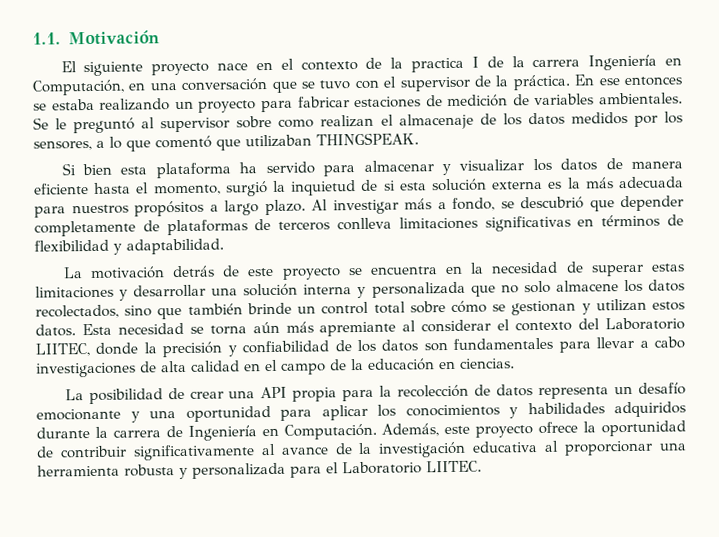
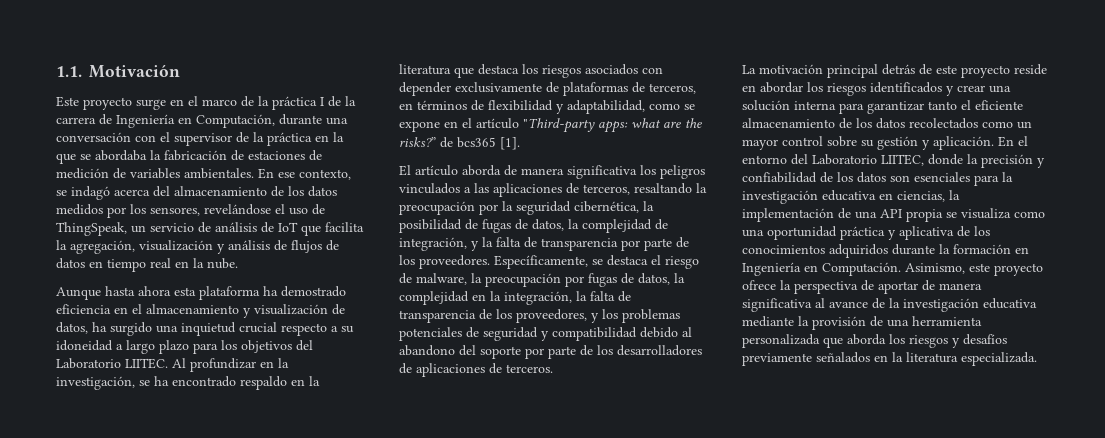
- El siguiente proyecto nace en el contexto de la practica I de la carrera Ingeniería en Computación, en una conversación que se tuvo con el supervisor de la práctica. En ese entonces se estaba realizando un proyecto para fabricar estaciones de medición de variables ambientales.
+ Este proyecto surge en el marco de la práctica I de la carrera de Ingeniería en Computación, durante una conversación con el supervisor de la práctica en la que se abordaba la fabricación de estaciones de medición de variables ambientales.
- Se le preguntó al supervisor sobre como realizan el almacenaje de los datos medidos por los sensores, a lo que comentó que utilizaban THINGSPEAK.
- Si bien esta plataforma ha servido para almacenar y visualizar los datos de manera eficiente hasta el momento, surgió la inquietud de si esta solución externa es la más adecuada para nuestros propósitos a largo plazo. Al investigar más a fondo, se descubrió que depender completamente de plataformas de terceros conlleva limitaciones significativas en términos de flexibilidad y adaptabilidad.
+ En ese contexto, se indagó acerca del almacenamiento de los datos medidos por los sensores, revelándose el uso de ThingSpeak, un servicio de análisis de IoT que facilita la agregación, visualización y análisis de flujos de datos en tiempo real en la nube.
+ Aunque hasta ahora esta plataforma ha demostrado eficiencia en el almacenamiento y visualización de datos, ha surgido una inquietud crucial respecto a su idoneidad a largo plazo para los objetivos del Laboratorio LIITEC. Al profundizar en la investigación, se ha encontrado respaldo en la literatura que destaca los riesgos asociados con depender exclusivamente de plataformas de terceros, en términos de flexibilidad y adaptabilidad, como se expone en el artículo "Third-party apps: what are the risks?” de bcs365 [1].
+ El artículo aborda de manera significativa los peligros vinculados a las aplicaciones de terceros, resaltando la preocupación por la seguridad cibernética, la posibilidad de fugas de datos, la complejidad de integración, y la falta de transparencia por parte de los proveedores. Específicamente, se destaca el riesgo de malware, la preocupación por fugas de datos, la complejidad en la integración, la falta de transparencia de los proveedores, y los problemas potenciales de seguridad y compatibilidad debido al abandono del soporte por parte de los desarrolladores de aplicaciones de terceros.
- La motivación detrás de este proyecto se encuentra en la necesidad de superar estas limitaciones y desarrollar una solución interna y personalizada que no solo almacene los datos recolectados, sino que también brinde un control total sobre cómo se gestionan y utilizan estos datos. Esta necesidad se torna aún más apremiante al considerar el contexto del Laboratorio LIITEC, donde la precisión y confiabilidad de los datos son fundamentales para llevar a cabo investigaciones de alta calidad en el campo de la educación en ciencias.
- La posibilidad de crear una API propia para la recolección de datos representa un desafío emocionante y una oportunidad para aplicar los conocimientos y habilidades adquiridos durante la carrera de Ingeniería en Computación.
+ La motivación principal detrás de este proyecto reside en abordar los riesgos identificados y crear una solución interna para garantizar tanto el eficiente almacenamiento de los datos recolectados como un mayor control sobre su gestión y aplicación. En el entorno del Laboratorio LIITEC, donde la precisión y confiabilidad de los datos son esenciales para la investigación educativa en ciencias, la implementación de una API propia se visualiza como una oportunidad práctica y aplicativa de los conocimientos adquiridos durante la formación en Ingeniería en Computación.
- Además, este proyecto ofrece la oportunidad de contribuir significativamente al avance de la investigación educativa al proporcionar una herramienta robusta y personalizada para el Laboratorio LIITEC.
+ Asimismo, este proyecto ofrece la perspectiva de aportar de manera significativa al avance de la investigación educativa mediante la provisión de una herramienta personalizada que aborda los riesgos y desafíos previamente señalados en la literatura especializada.

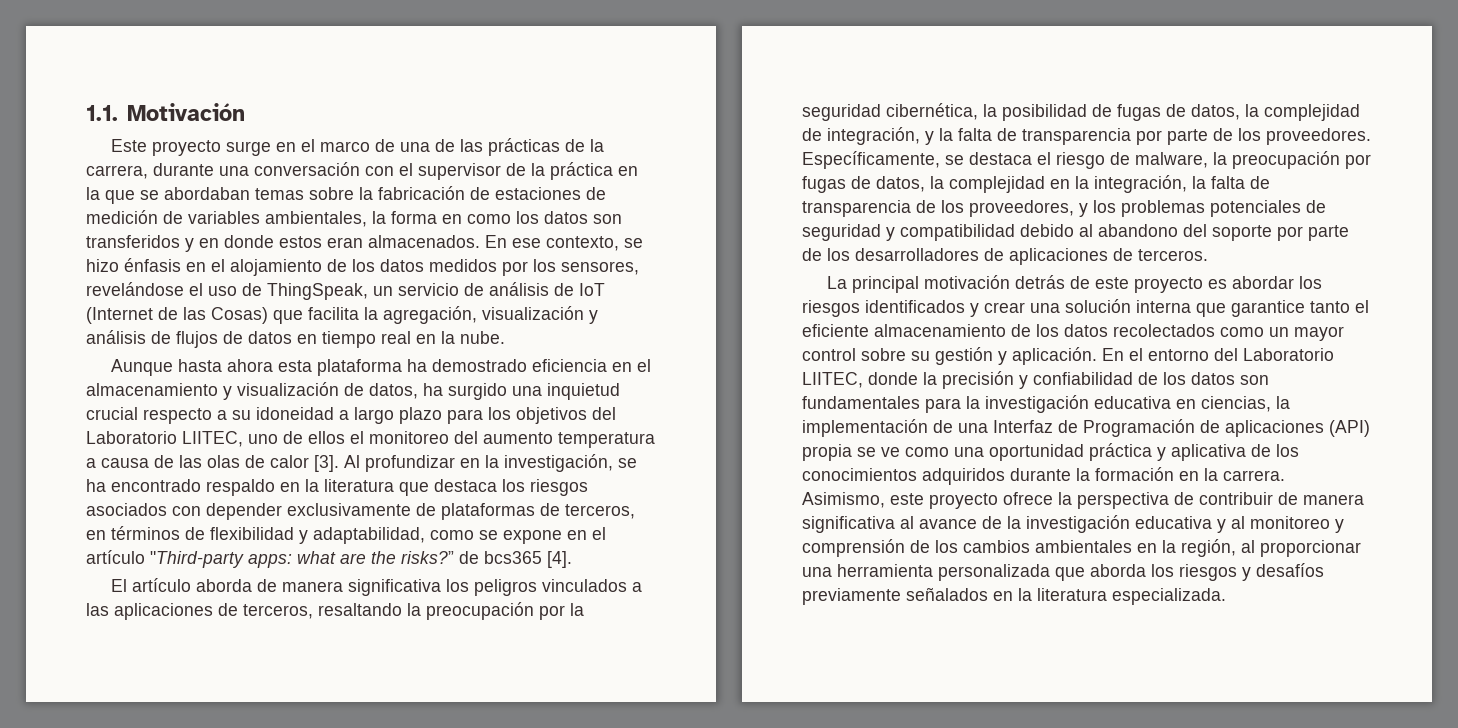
- Este proyecto surge en el marco de la práctica I de la carrera de Ingeniería en Computación, durante una conversación con el supervisor de la práctica en la que se abordaba la fabricación de estaciones de medición de variables ambientales. En ese contexto, se indagó acerca del almacenamiento de los datos medidos por los sensores, revelándose el uso de ThingSpeak, un servicio de análisis de IoT que facilita la agregación, visualización y análisis de flujos de datos en tiempo real en la nube.
+ Este proyecto surge en el marco de una de las prácticas de la carrera, durante una conversación con el supervisor de la práctica en la que se abordaban temas sobre la fabricación de estaciones de medición de variables ambientales, la forma en como los datos son transferidos y en donde estos eran almacenados. En ese contexto, se hizo énfasis en el alojamiento de los datos medidos por los sensores, revelándose el uso de ThingSpeak, un servicio de análisis de IoT (Internet de las Cosas) que facilita la agregación, visualización y análisis de flujos de datos en tiempo real en la nube.
- Aunque hasta ahora esta plataforma ha demostrado eficiencia en el almacenamiento y visualización de datos, ha surgido una inquietud crucial respecto a su idoneidad a largo plazo para los objetivos del Laboratorio LIITEC.
+ Aunque hasta ahora esta plataforma ha demostrado eficiencia en el almacenamiento y visualización de datos, ha surgido una inquietud crucial respecto a su idoneidad a largo plazo para los objetivos del Laboratorio LIITEC, uno de ellos el monitoreo del aumento temperatura a causa de las olas de calor [3].
- Al profundizar en la investigación, se ha encontrado respaldo en la literatura que destaca los riesgos asociados con depender exclusivamente de plataformas de terceros, en términos de flexibilidad y adaptabilidad, como se expone en el artículo "Third-party apps: what are the risks?” de bcs365 [1].
+ Al profundizar en la investigación, se ha encontrado respaldo en la literatura que destaca los riesgos asociados con depender exclusivamente de plataformas de terceros, en términos de flexibilidad y adaptabilidad, como se expone en el artículo "Third-party apps: what are the risks?” de bcs365 [4].
- La motivación principal detrás de este proyecto reside en abordar los riesgos identificados y crear una solución interna para garantizar tanto el eficiente almacenamiento de los datos recolectados como un mayor control sobre su gestión y aplicación.
+ La principal motivación detrás de este proyecto es abordar los riesgos identificados y crear una solución interna que garantice tanto el eficiente almacenamiento de los datos recolectados como un mayor control sobre su gestión y aplicación.
- En el entorno del Laboratorio LIITEC, donde la precisión y confiabilidad de los datos son esenciales para la investigación educativa en ciencias, la implementación de una API propia se visualiza como una oportunidad práctica y aplicativa de los conocimientos adquiridos durante la formación en Ingeniería en Computación.
+ En el entorno del Laboratorio LIITEC, donde la precisión y confiabilidad de los datos son fundamentales para la investigación educativa en ciencias, la implementación de una Interfaz de Programación de aplicaciones (API) propia se ve como una oportunidad práctica y aplicativa de los conocimientos adquiridos durante la formación en la carrera.
- Asimismo, este proyecto ofrece la perspectiva de aportar de manera significativa al avance de la investigación educativa mediante la provisión de una herramienta personalizada que aborda los riesgos y desafíos previamente señalados en la literatura especializada.
+ Asimismo, este proyecto ofrece la perspectiva de contribuir de manera significativa al avance de la investigación educativa y al monitoreo y comprensión de los cambios ambientales en la región, al proporcionar una herramienta personalizada que aborda los riesgos y desafíos previamente señalados en la literatura especializada.

